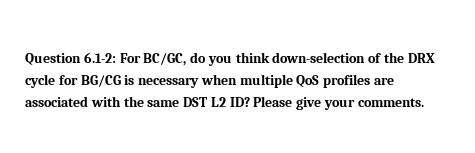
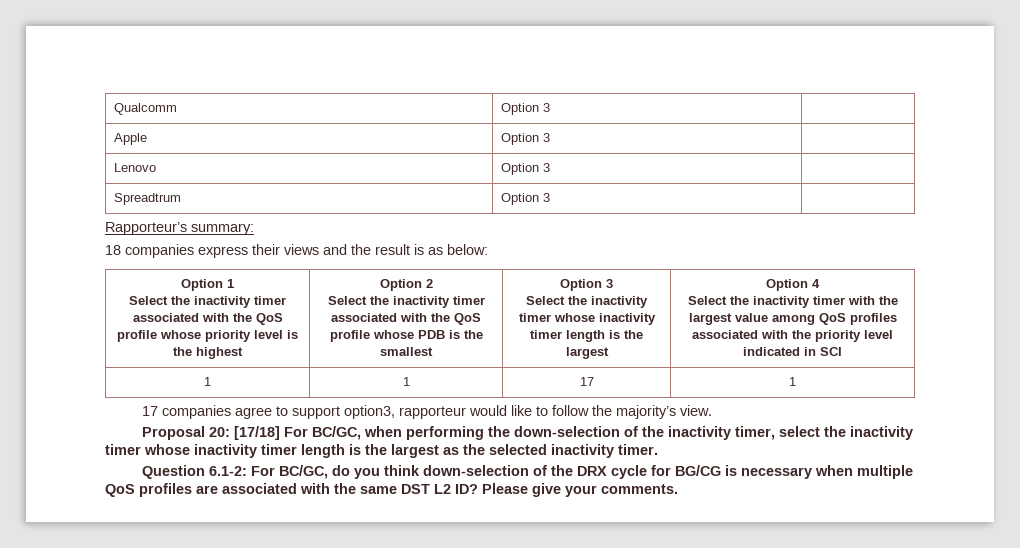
+ Qualcomm | Option 3 |
+ Apple | Option 3 |
+ Lenovo | Option 3 |
+ Spreadtrum | Option 3 |
+ Rapporteur’s summary:
+ 18 companies express their views and the result is as below:
+ Option 1
+ Select the inactivity timer associated with the QoS profile whose priority level is the highest | Option 2
+ Select the inactivity timer associated with the QoS profile whose PDB is the smallest | Option 3
+ Select the inactivity timer whose inactivity timer length is the largest | Option 4
+ Select the inactivity timer with the largest value among QoS profiles associated with the priority level indicated in SCI
+ 1 | 1 | 17 | 1
+ 17 companies agree to support option3, rapporteur would like to follow the majority’s view.
+ Proposal 20: [17/18] For BC/GC, when performing the down-selection of the inactivity timer, select the inactivity timer whose inactivity timer length is the largest as the selected inactivity timer.

